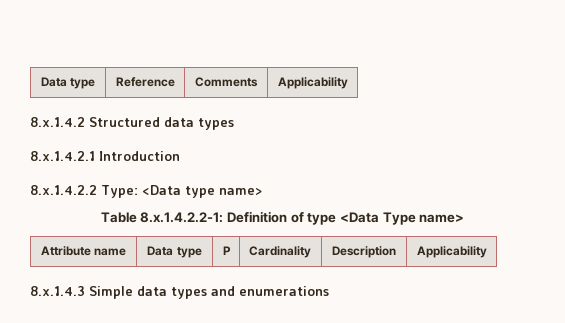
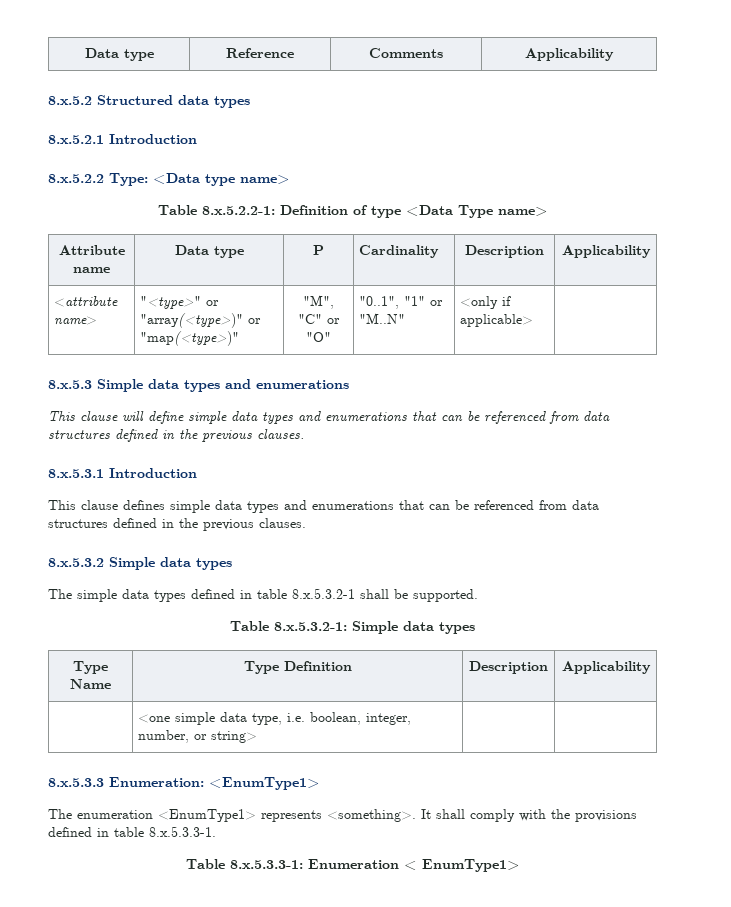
- 8.x.1.4.2 Structured data types
+ 8.x.5.2 Structured data types
- 8.x.1.4.2.1 Introduction
- 8.x.1.4.2.2 Type: <Data type name>
+ 8.x.5.2.1 Introduction
+ 8.x.5.2.2 Type: <Data type name>
- Table 8.x.1.4.2.2-1: Definition of type <Data Type name>
+ Table 8.x.5.2.2-1: Definition of type <Data Type name>
- 8.x.1.4.3 Simple data types and enumerations
+ <attribute name> | "<type>" or "array(<type>)" or "map(<type>)" | "M", "C" or "O" | "0..1", "1" or "M..N" | <only if applicable> |
+ 8.x.5.3 Simple data types and enumerations
+ This clause will define simple data types and enumerations that can be referenced from data structures defined in the previous clauses.
+ 8.x.5.3.1 Introduction
+ This clause defines simple data types and enumerations that can be referenced from data structures defined in the previous clauses.
+ 8.x.5.3.2 Simple data types
+ The simple data types defined in table 8.x.5.3.2-1 shall be supported.
+ Table 8.x.5.3.2-1: Simple data types
+ Type Name | Type Definition | Description | Applicability
+ | <one simple data type, i.e. boolean, integer, number, or string> | |
+ 8.x.5.3.3 Enumeration: <EnumType1>
+ The enumeration <EnumType1> represents <something>. It shall comply with the provisions defined in table 8.x.5.3.3-1.
+ Table 8.x.5.3.3-1: Enumeration < EnumType1>

